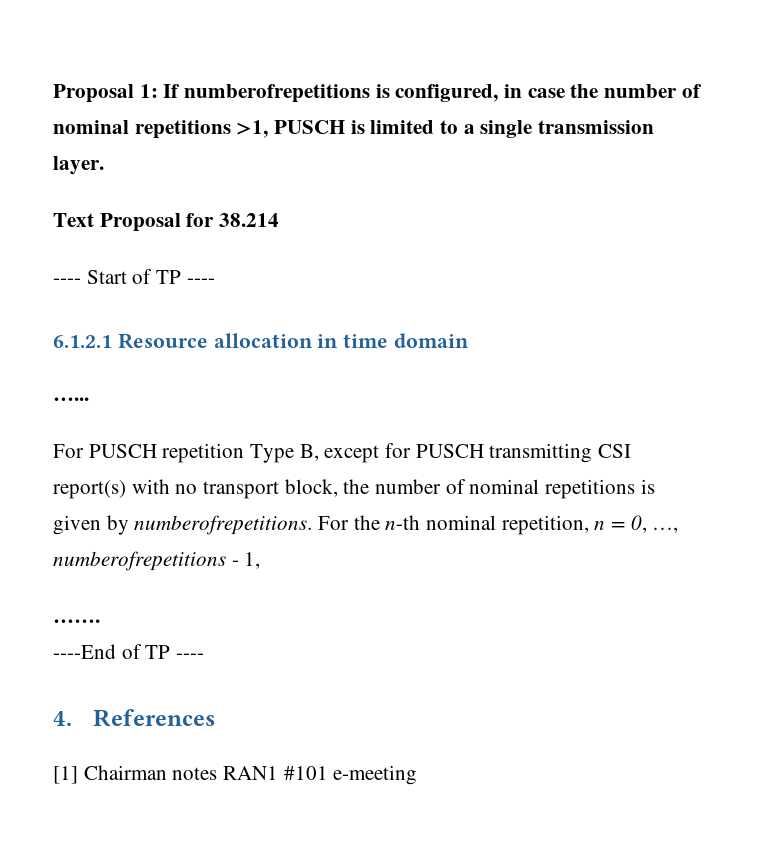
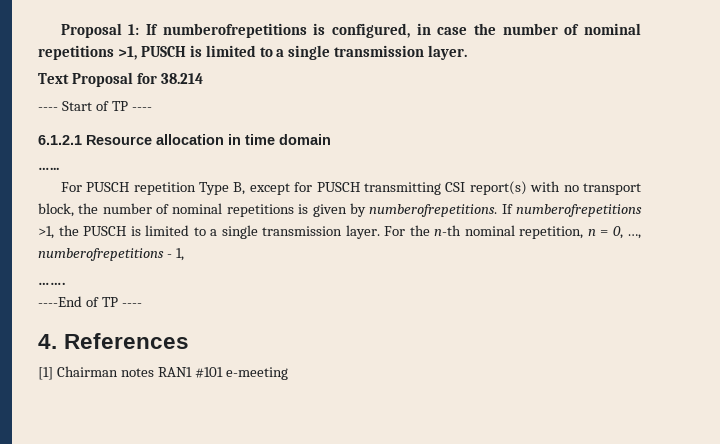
+ If numberofrepetitions >1, the PUSCH is limited to a single transmission layer.

